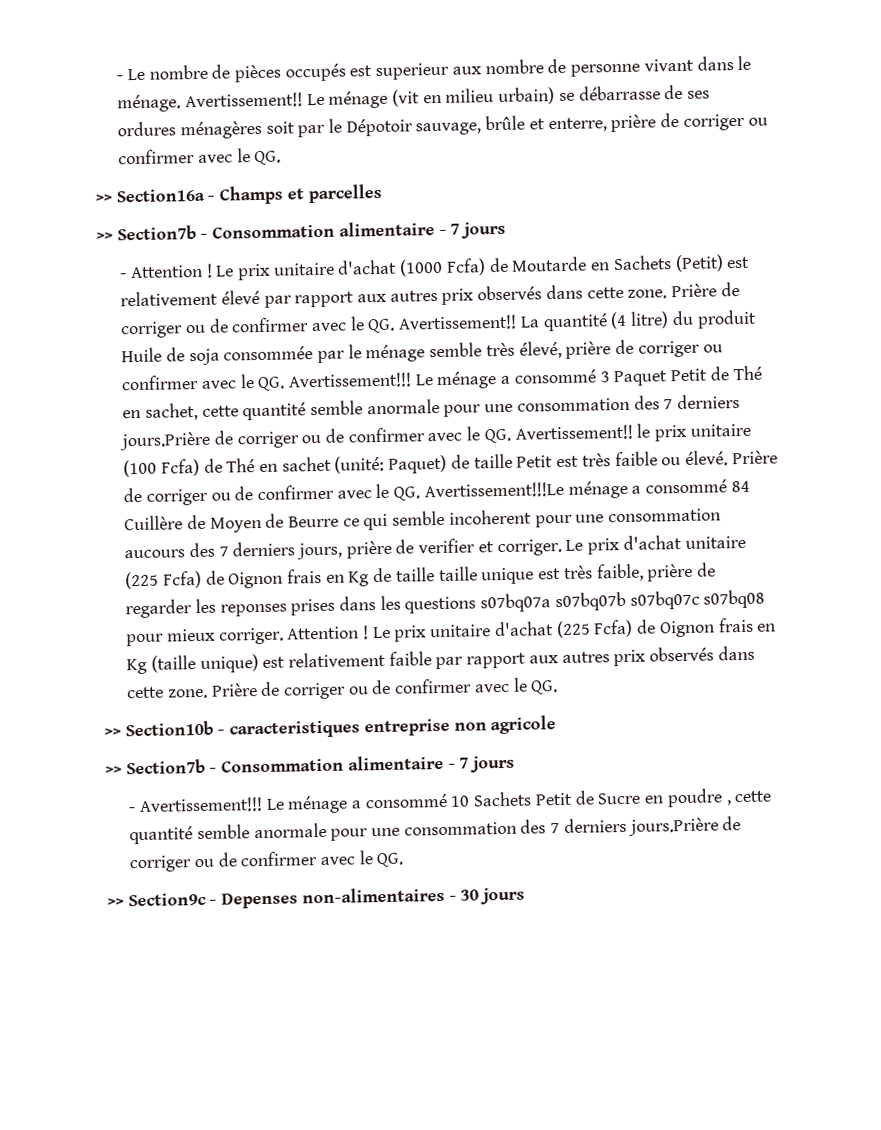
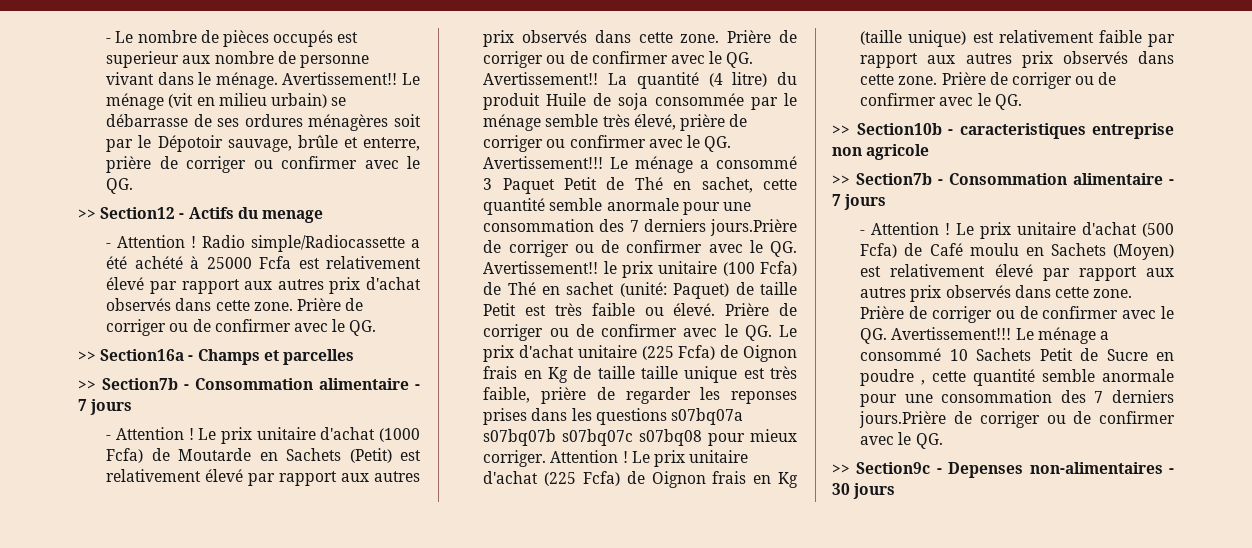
+ >> Section12 - Actifs du menage
+ - Attention ! Radio simple/Radiocassette a été achété à 25000 Fcfa est relativement élevé par rapport aux autres prix d'achat observés dans cette zone. Prière de corriger ou de confirmer avec le QG.
- Prière de corriger ou de confirmer avec le QG. Avertissement!!!Le ménage a consommé 84 Cuillère de Moyen de Beurre ce qui semble incoherent pour une consommation aucours des 7 derniers jours, prière de verifier et corriger. Le prix d'achat unitaire (225 Fcfa) de Oignon frais en Kg de taille taille unique est très faible, prière de regarder les reponses prises dans les questions s07bq07a s07bq07b s07bq07c s07bq08 pour mieux corriger.
+ Prière de corriger ou de confirmer avec le QG. Le prix d'achat unitaire (225 Fcfa) de Oignon frais en Kg de taille taille unique est très faible, prière de regarder les reponses prises dans les questions s07bq07a s07bq07b s07bq07c s07bq08 pour mieux corriger.
- - Avertissement!!!
+ - Attention ! Le prix unitaire d'achat (500 Fcfa) de Café moulu en Sachets (Moyen) est relativement élevé par rapport aux autres prix observés dans cette zone. Prière de corriger ou de confirmer avec le QG. Avertissement!!!

